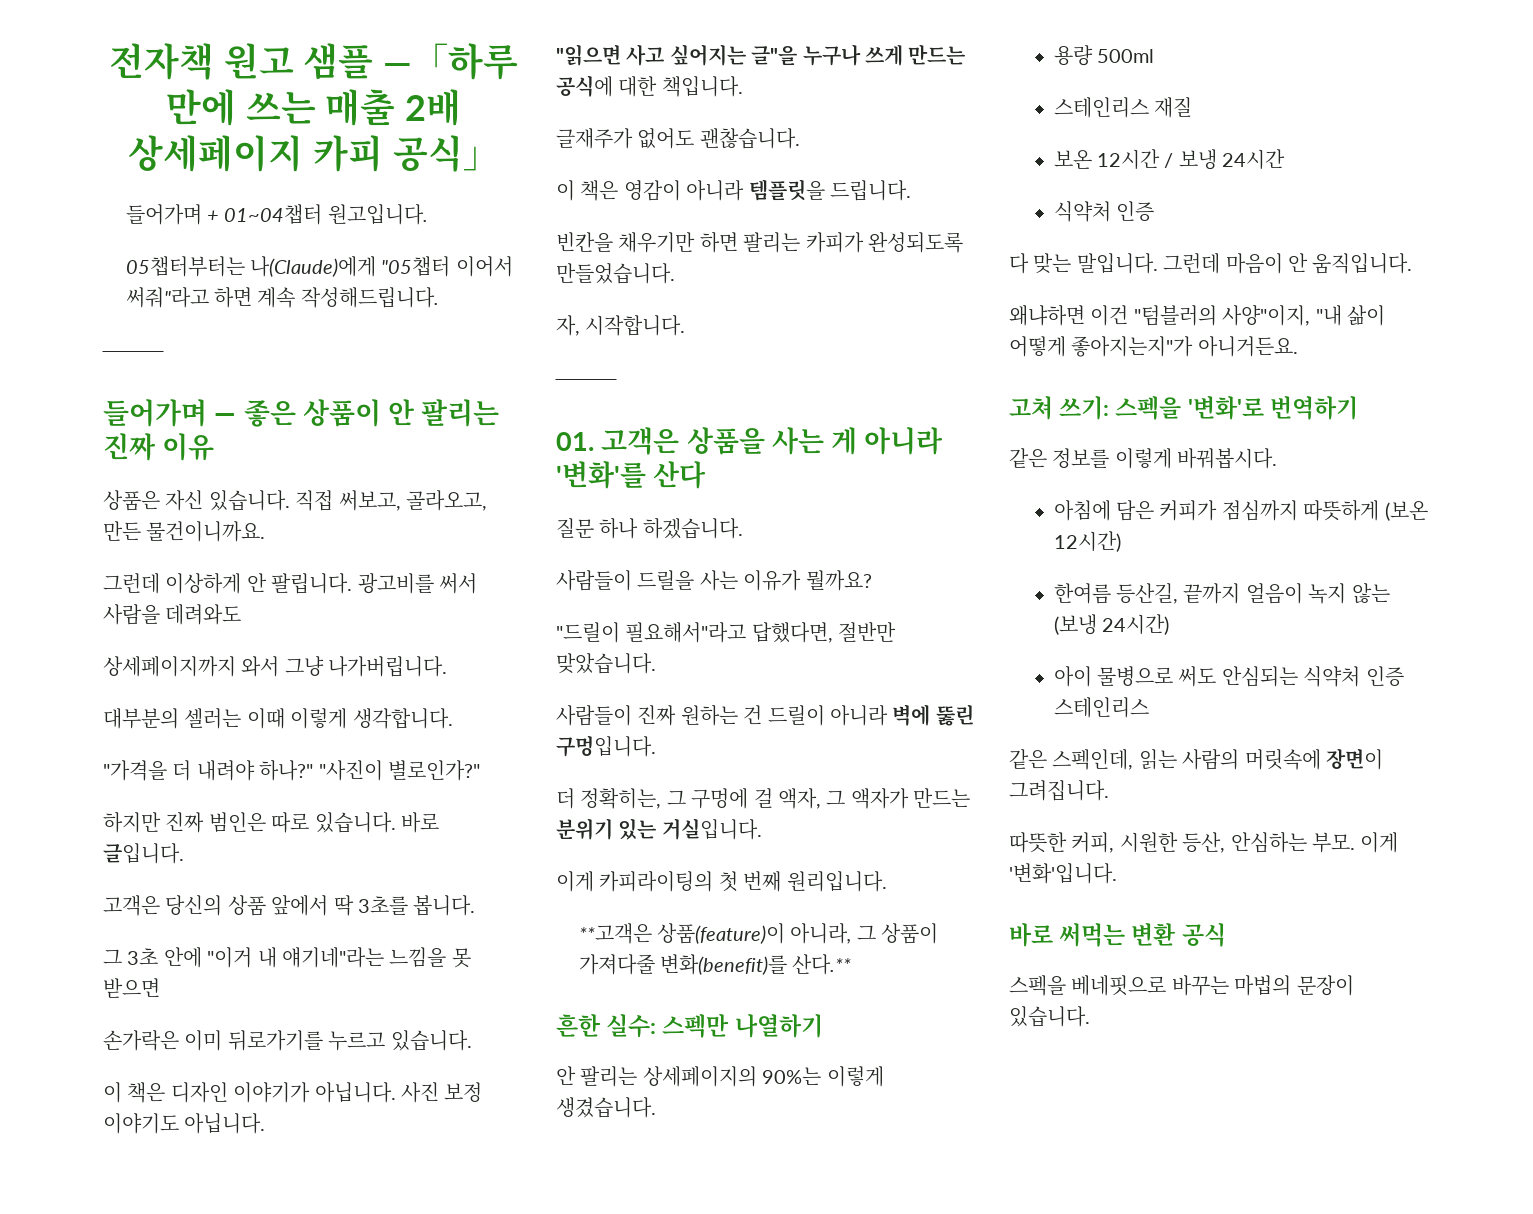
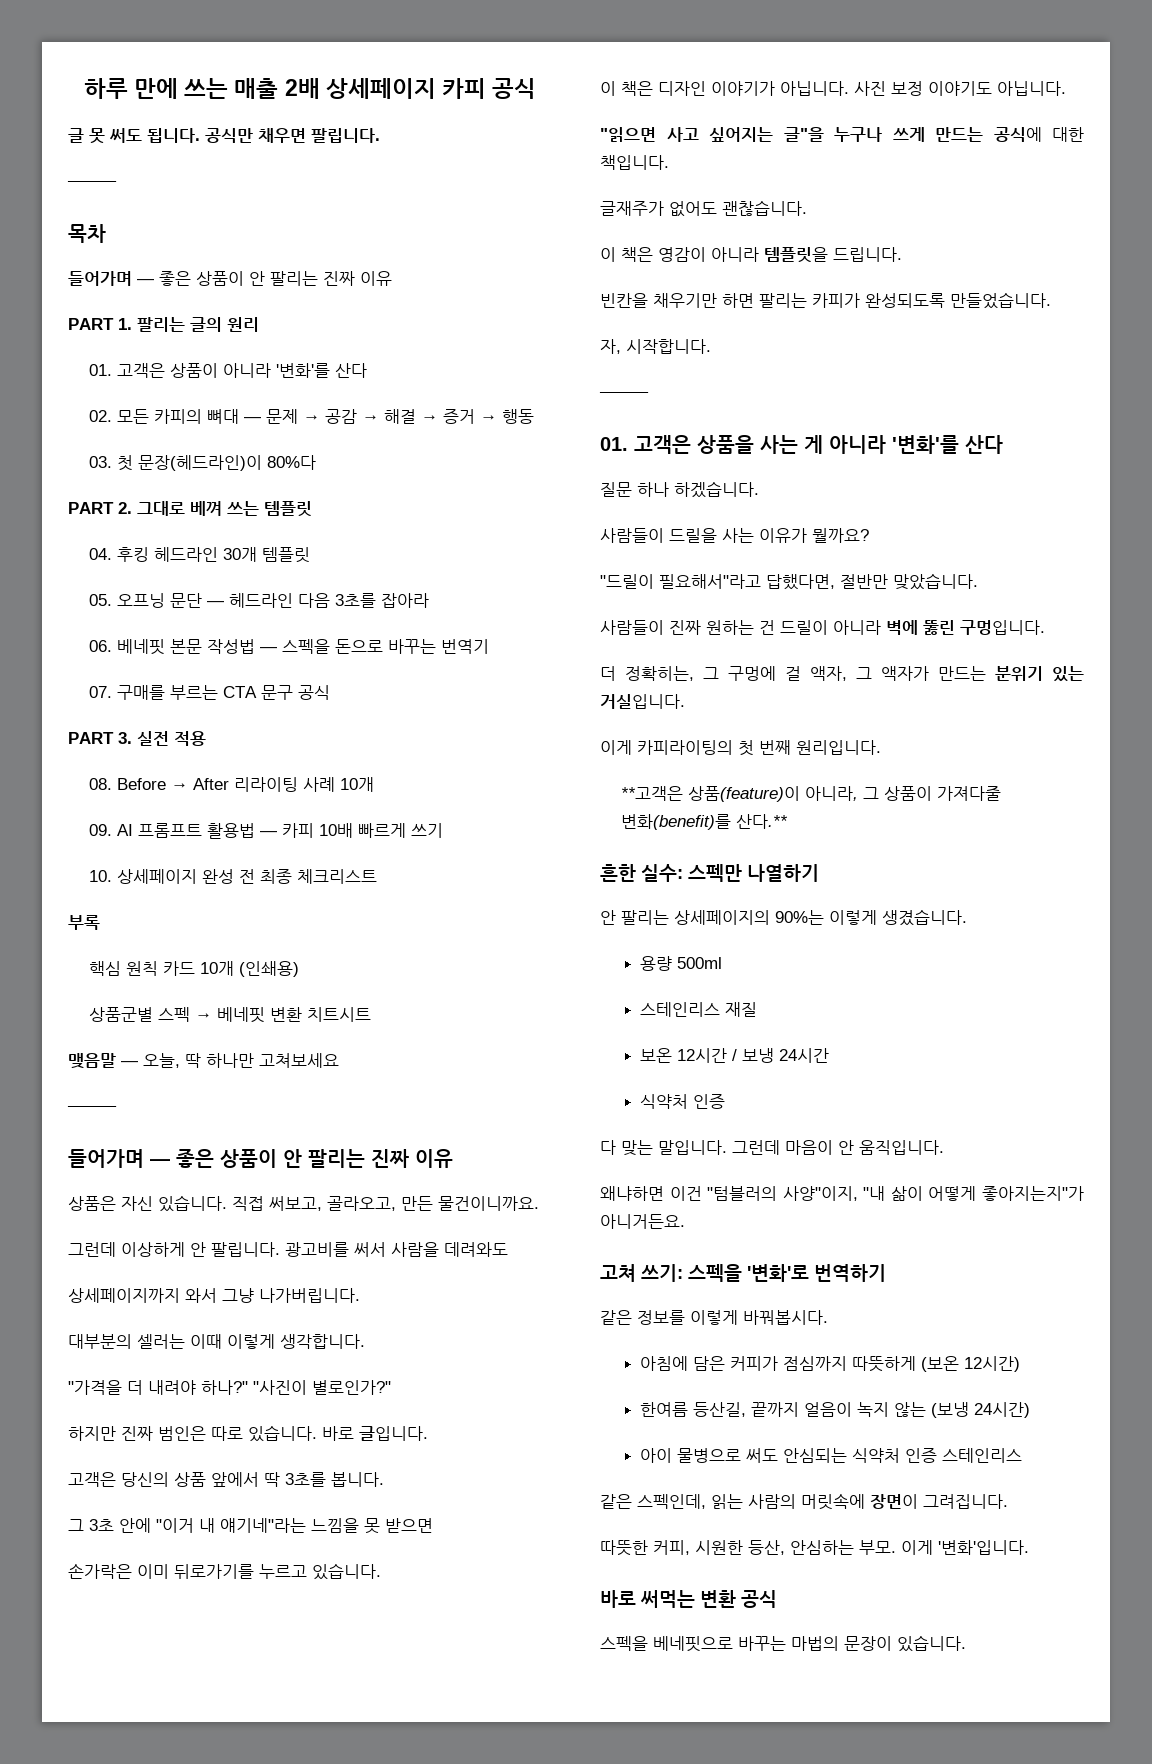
- 전자책 원고 샘플 —「하루 만에 쓰는 매출 2배 상세페이지 카피 공식」
- 들어가며 + 01~04챕터 원고입니다.
- 05챕터부터는 나(Claude)에게 "05챕터 이어서 써줘"라고 하면 계속 작성해드립니다.
+ 하루 만에 쓰는 매출 2배 상세페이지 카피 공식
+ 글 못 써도 됩니다. 공식만 채우면 팔립니다.
+ ────
+ 목차
+ 들어가며 — 좋은 상품이 안 팔리는 진짜 이유
+ PART 1. 팔리는 글의 원리
+ 01. 고객은 상품이 아니라 '변화'를 산다
+ 02. 모든 카피의 뼈대 — 문제 → 공감 → 해결 → 증거 → 행동
+ 03. 첫 문장(헤드라인)이 80%다
+ PART 2. 그대로 베껴 쓰는 템플릿
+ 04. 후킹 헤드라인 30개 템플릿
+ 05. 오프닝 문단 — 헤드라인 다음 3초를 잡아라
+ 06. 베네핏 본문 작성법 — 스펙을 돈으로 바꾸는 번역기
+ 07. 구매를 부르는 CTA 문구 공식
+ PART 3. 실전 적용
+ 08. Before → After 리라이팅 사례 10개
+ 09. AI 프롬프트 활용법 — 카피 10배 빠르게 쓰기
+ 10. 상세페이지 완성 전 최종 체크리스트
+ 부록
+ 핵심 원칙 카드 10개 (인쇄용)
+ 상품군별 스펙 → 베네핏 변환 치트시트
+ 맺음말 — 오늘, 딱 하나만 고쳐보세요

